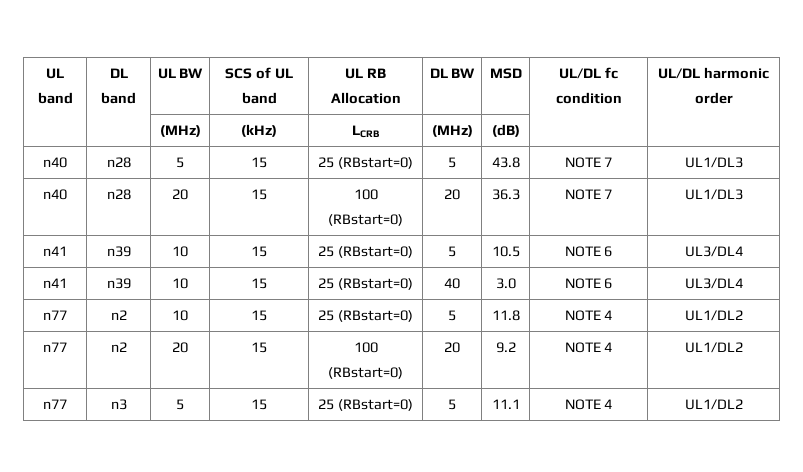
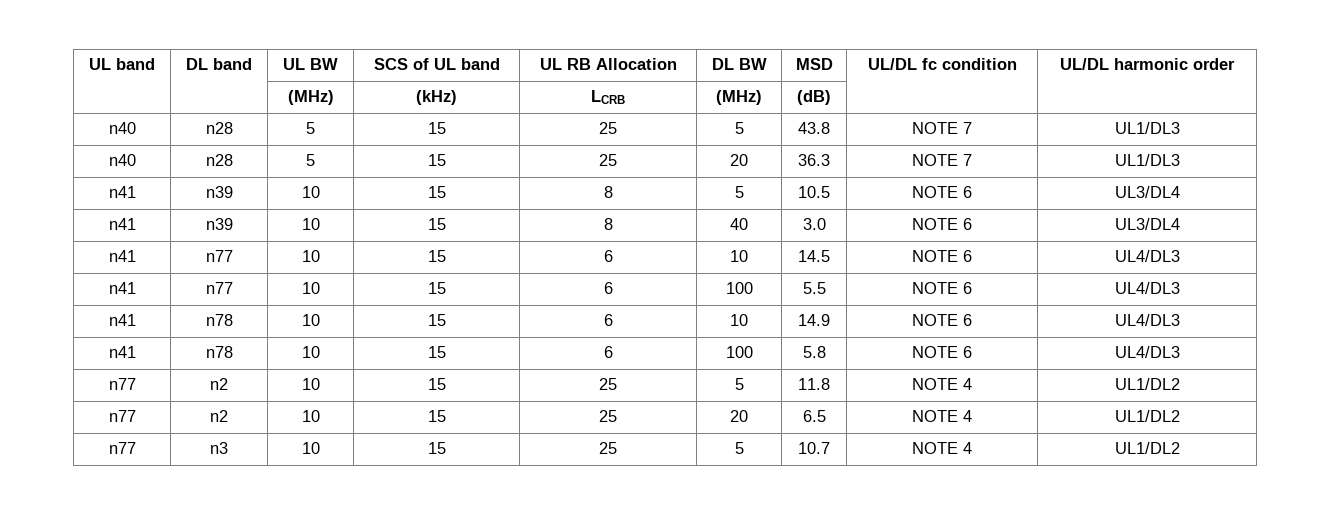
- n40 | n28 | 5 | 15 | 25 (RBstart=0) | 5 | 43.8 | NOTE 7 | UL1/DL3
+ n40 | n28 | 5 | 15 | 25 | 5 | 43.8 | NOTE 7 | UL1/DL3
- n40 | n28 | 20 | 15 | 100 (RBstart=0) | 20 | 36.3 | NOTE 7 | UL1/DL3
+ n40 | n28 | 5 | 15 | 25 | 20 | 36.3 | NOTE 7 | UL1/DL3
- n41 | n39 | 10 | 15 | 25 (RBstart=0) | 5 | 10.5 | NOTE 6 | UL3/DL4
+ n41 | n39 | 10 | 15 | 8 | 5 | 10.5 | NOTE 6 | UL3/DL4
- n41 | n39 | 10 | 15 | 25 (RBstart=0) | 40 | 3.0 | NOTE 6 | UL3/DL4
+ n41 | n39 | 10 | 15 | 8 | 40 | 3.0 | NOTE 6 | UL3/DL4
- n77 | n2 | 10 | 15 | 25 (RBstart=0) | 5 | 11.8 | NOTE 4 | UL1/DL2
+ n41 | n77 | 10 | 15 | 6 | 10 | 14.5 | NOTE 6 | UL4/DL3
+ n41 | n77 | 10 | 15 | 6 | 100 | 5.5 | NOTE 6 | UL4/DL3
+ n41 | n78 | 10 | 15 | 6 | 10 | 14.9 | NOTE 6 | UL4/DL3
+ n41 | n78 | 10 | 15 | 6 | 100 | 5.8 | NOTE 6 | UL4/DL3
+ n77 | n2 | 10 | 15 | 25 | 5 | 11.8 | NOTE 4 | UL1/DL2
- n77 | n2 | 20 | 15 | 100 (RBstart=0) | 20 | 9.2 | NOTE 4 | UL1/DL2
+ n77 | n2 | 10 | 15 | 25 | 20 | 6.5 | NOTE 4 | UL1/DL2
- n77 | n3 | 5 | 15 | 25 (RBstart=0) | 5 | 11.1 | NOTE 4 | UL1/DL2
+ n77 | n3 | 10 | 15 | 25 | 5 | 10.7 | NOTE 4 | UL1/DL2

